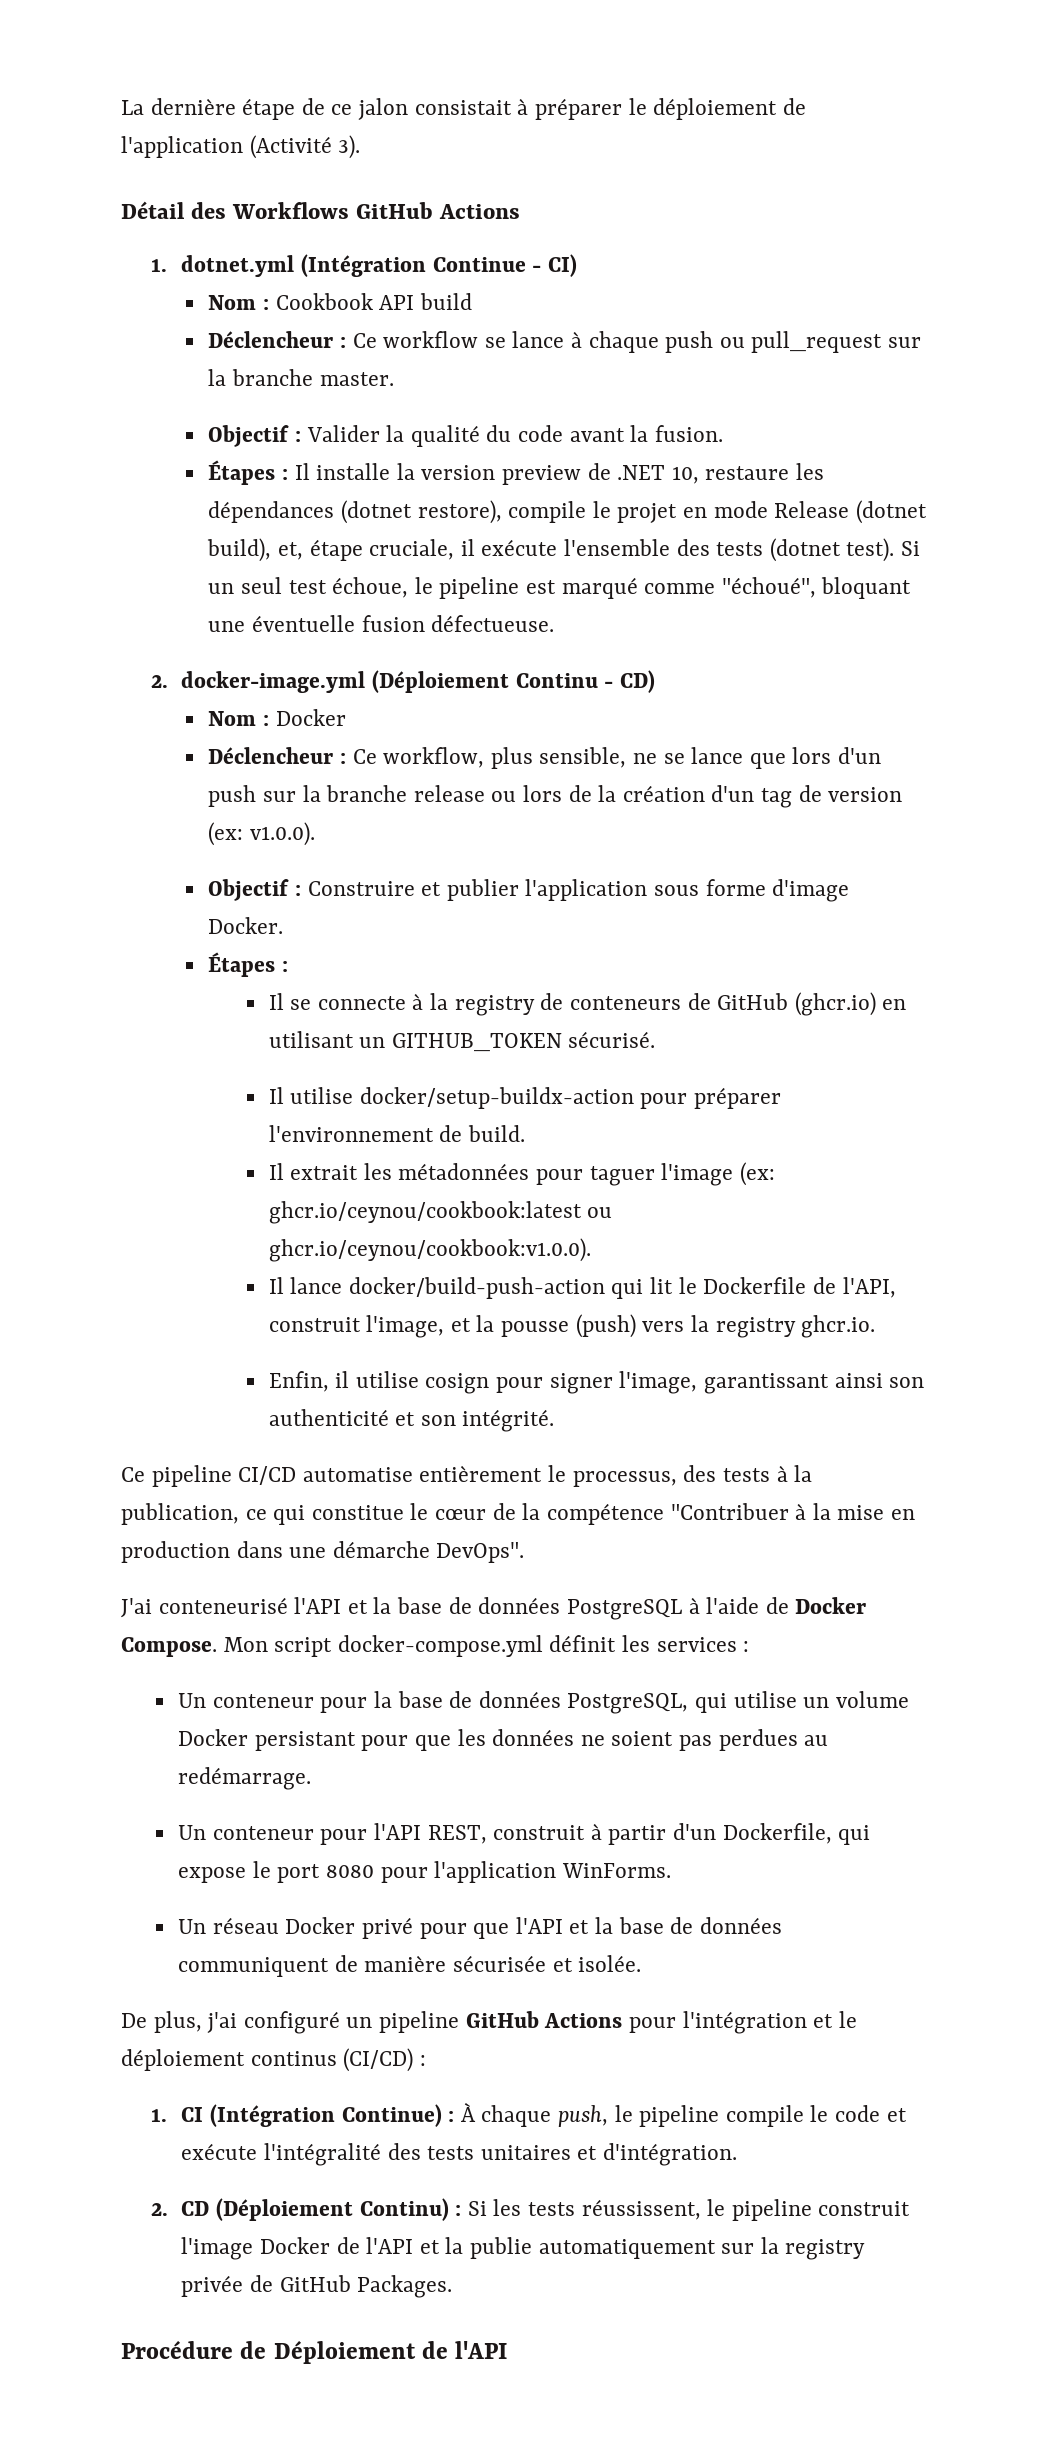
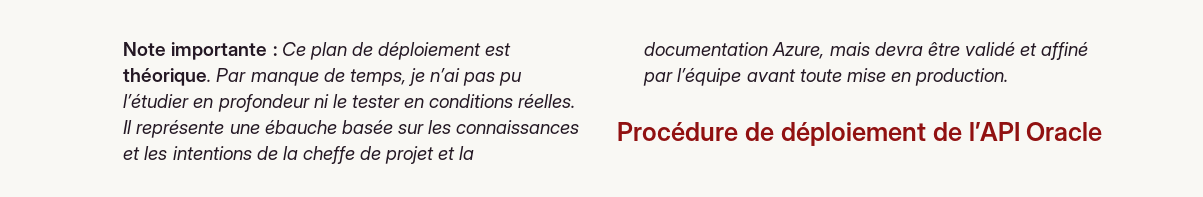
- La dernière étape de ce jalon consistait à préparer le déploiement de l'application (Activité 3).
- Détail des Workflows GitHub Actions
- 1. dotnet.yml (Intégration Continue - CI)
- Nom : Cookbook API build
- Déclencheur : Ce workflow se lance à chaque push ou pull_request sur la branche master.
- Objectif : Valider la qualité du code avant la fusion.
- Étapes : Il installe la version preview de .NET 10, restaure les dépendances (dotnet restore), compile le projet en mode Release (dotnet build), et, étape cruciale, il exécute l'ensemble des tests (dotnet test). Si un seul test échoue, le pipeline est marqué comme "échoué", bloquant une éventuelle fusion défectueuse.
- 2. docker-image.yml (Déploiement Continu - CD)
- Nom : Docker
- Déclencheur : Ce workflow, plus sensible, ne se lance que lors d'un push sur la branche release ou lors de la création d'un tag de version (ex: v1.0.0).
- Objectif : Construire et publier l'application sous forme d'image Docker.
- Étapes :
- Il se connecte à la registry de conteneurs de GitHub (ghcr.io) en utilisant un GITHUB_TOKEN sécurisé.
- Il utilise docker/setup-buildx-action pour préparer l'environnement de build.
- Il extrait les métadonnées pour taguer l'image (ex: ghcr.io/ceynou/cookbook:latest ou ghcr.io/ceynou/cookbook:v1.0.0).
- Il lance docker/build-push-action qui lit le Dockerfile de l'API, construit l'image, et la pousse (push) vers la registry ghcr.io.
- Enfin, il utilise cosign pour signer l'image, garantissant ainsi son authenticité et son intégrité.
- Ce pipeline CI/CD automatise entièrement le processus, des tests à la publication, ce qui constitue le cœur de la compétence "Contribuer à la mise en production dans une démarche DevOps".
- J'ai conteneurisé l'API et la base de données PostgreSQL à l'aide de Docker Compose. Mon script docker-compose.yml définit les services :
- Un conteneur pour la base de données PostgreSQL, qui utilise un volume Docker persistant pour que les données ne soient pas perdues au redémarrage.
- Un conteneur pour l'API REST, construit à partir d'un Dockerfile, qui expose le port 8080 pour l'application WinForms.
- Un réseau Docker privé pour que l'API et la base de données communiquent de manière sécurisée et isolée.
- De plus, j'ai configuré un pipeline GitHub Actions pour l'intégration et le déploiement continus (CI/CD) :
- 1. CI (Intégration Continue) : À chaque push, le pipeline compile le code et exécute l'intégralité des tests unitaires et d'intégration.
- 2. CD (Déploiement Continu) : Si les tests réussissent, le pipeline construit l'image Docker de l'API et la publie automatiquement sur la registry privée de GitHub Packages.
+ Note importante : Ce plan de déploiement est théorique. Par manque de temps, je n’ai pas pu l’étudier en profondeur ni le tester en conditions réelles. Il représente une ébauche basée sur les connaissances et les intentions de la cheffe de projet et la documentation Azure, mais devra être validé et affiné par l’équipe avant toute mise en production.
- Procédure de Déploiement de l'API
+ Procédure de déploiement de l’API Oracle

